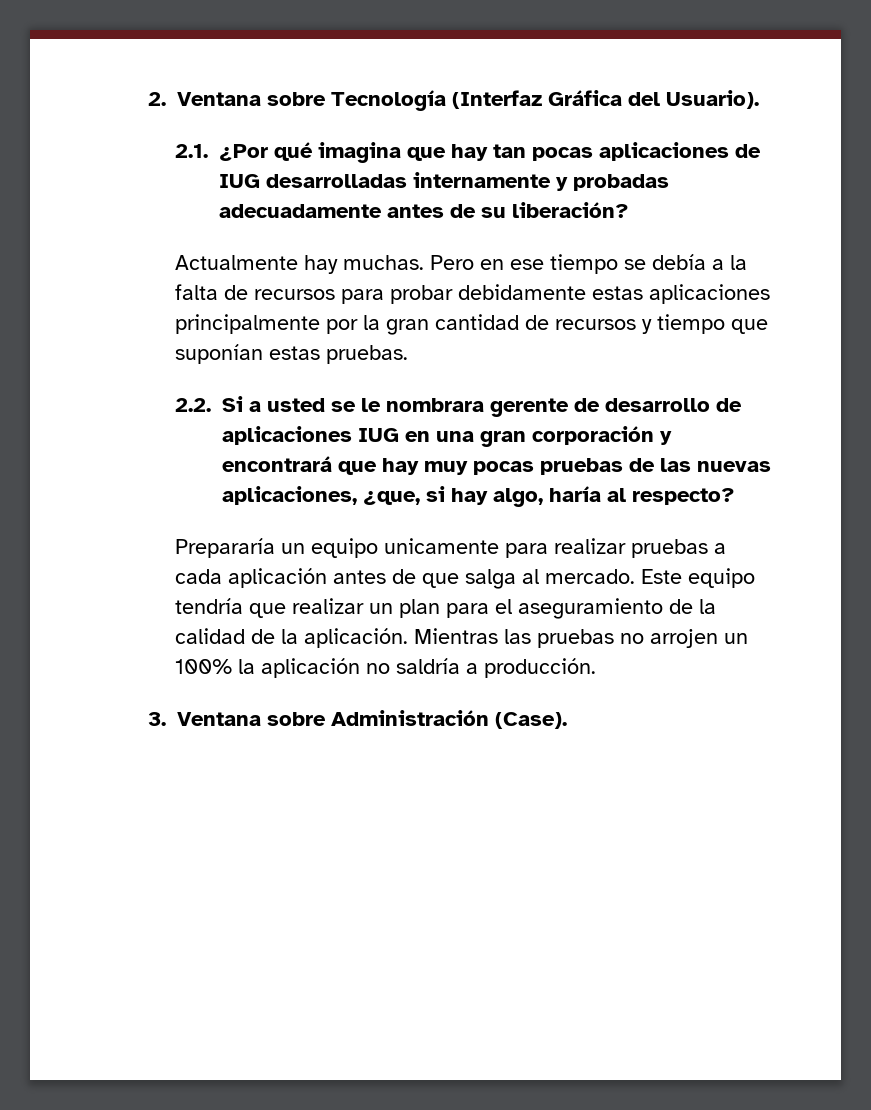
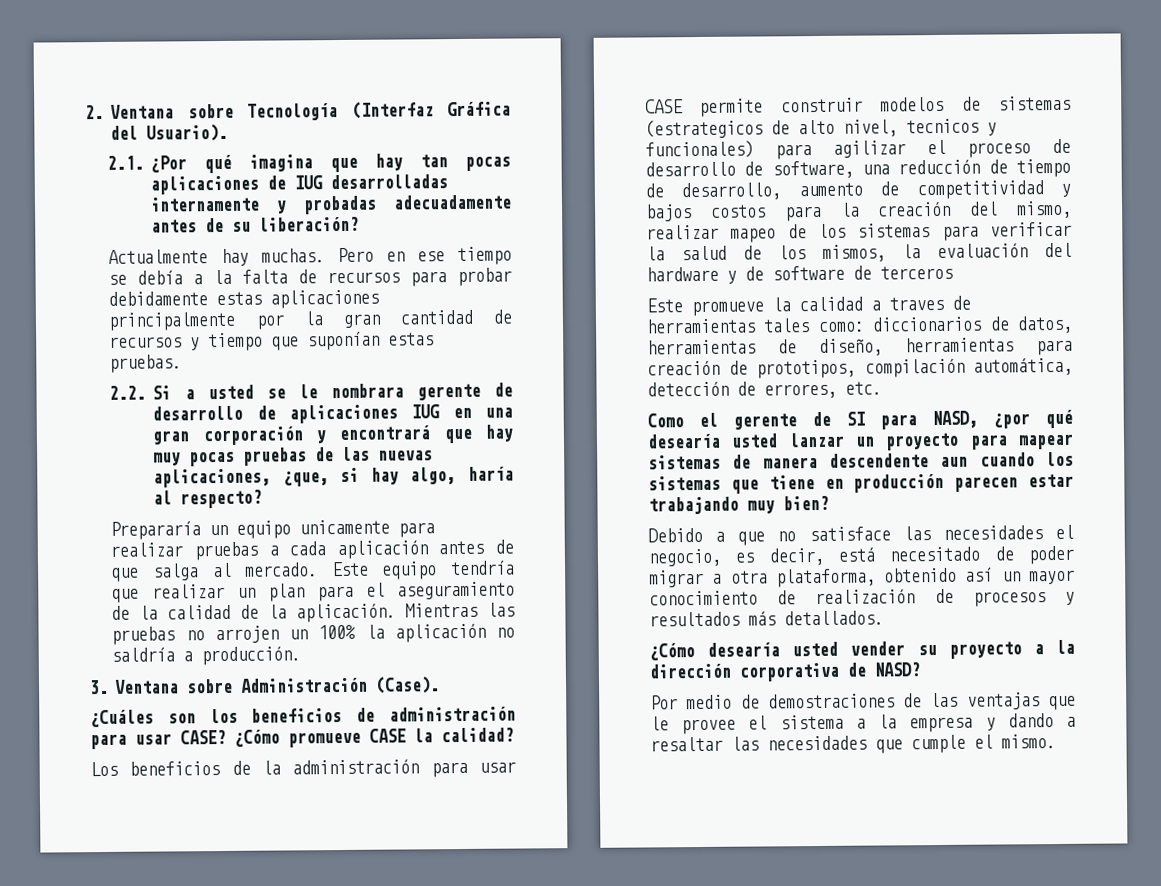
+ ¿Cuáles son los beneficios de administración para usar CASE? ¿Cómo promueve CASE la calidad?
+ Los beneficios de la administración para usar CASE permite construir modelos de sistemas (estrategicos de alto nivel, tecnicos y funcionales) para agilizar el proceso de desarrollo de software, una reducción de tiempo de desarrollo, aumento de competitividad y bajos costos para la creación del mismo, realizar mapeo de los sistemas para verificar la salud de los mismos, la evaluación del hardware y de software de terceros
+ Este promueve la calidad a traves de herramientas tales como: diccionarios de datos, herramientas de diseño, herramientas para creación de prototipos, compilación automática, detección de errores, etc.
+ Como el gerente de SI para NASD, ¿por qué desearía usted lanzar un proyecto para mapear sistemas de manera descendente aun cuando los sistemas que tiene en producción parecen estar trabajando muy bien?
+ Debido a que no satisface las necesidades el negocio, es decir, está necesitado de poder migrar a otra plataforma, obtenido así un mayor conocimiento de realización de procesos y resultados más detallados.
+ ¿Cómo desearía usted vender su proyecto a la dirección corporativa de NASD?
+ Por medio de demostraciones de las ventajas que le provee el sistema a la empresa y dando a resaltar las necesidades que cumple el mismo.

